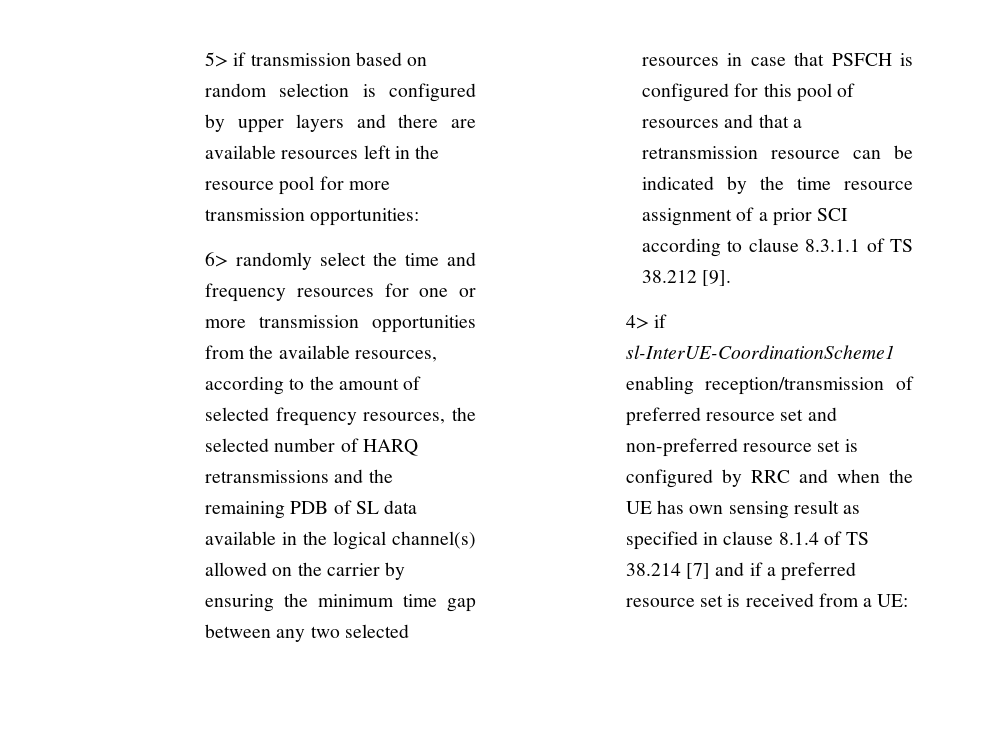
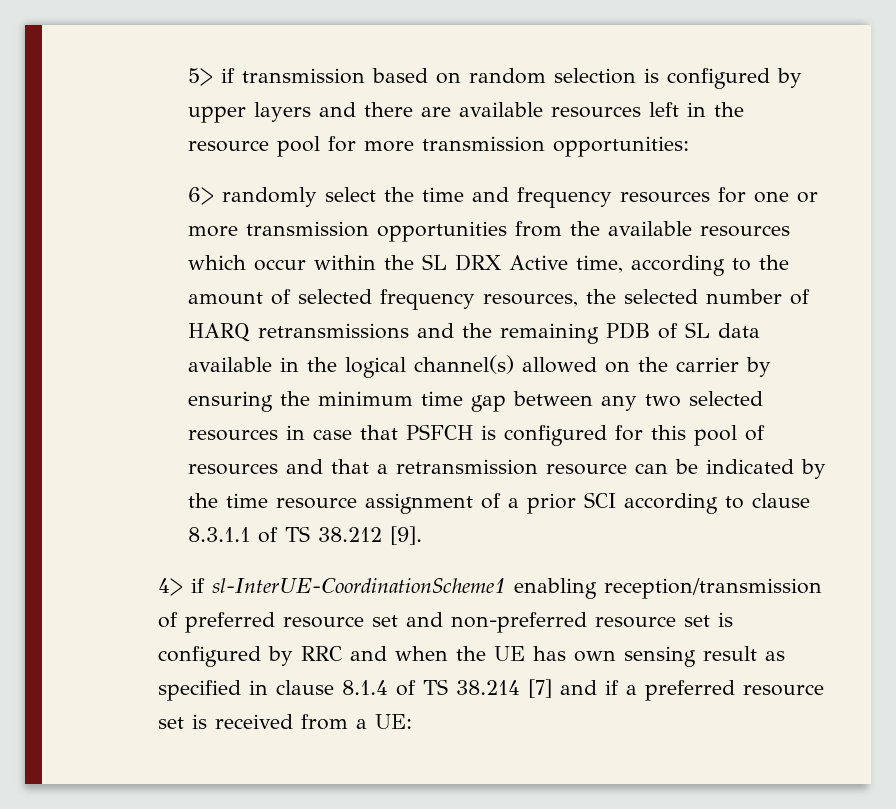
- 6> randomly select the time and frequency resources for one or more transmission opportunities from the available resources, according to the amount of selected frequency resources, the selected number of HARQ retransmissions and the remaining PDB of SL data available in the logical channel(s) allowed on the carrier by ensuring the minimum time gap between any two selected resources in case that PSFCH is configured for this pool of resources and that a retransmission resource can be indicated by the time resource assignment of a prior SCI according to clause 8.3.1.1 of TS 38.212 [9].
+ 6> randomly select the time and frequency resources for one or more transmission opportunities from the available resources which occur within the SL DRX Active time, according to the amount of selected frequency resources, the selected number of HARQ retransmissions and the remaining PDB of SL data available in the logical channel(s) allowed on the carrier by ensuring the minimum time gap between any two selected resources in case that PSFCH is configured for this pool of resources and that a retransmission resource can be indicated by the time resource assignment of a prior SCI according to clause 8.3.1.1 of TS 38.212 [9].

